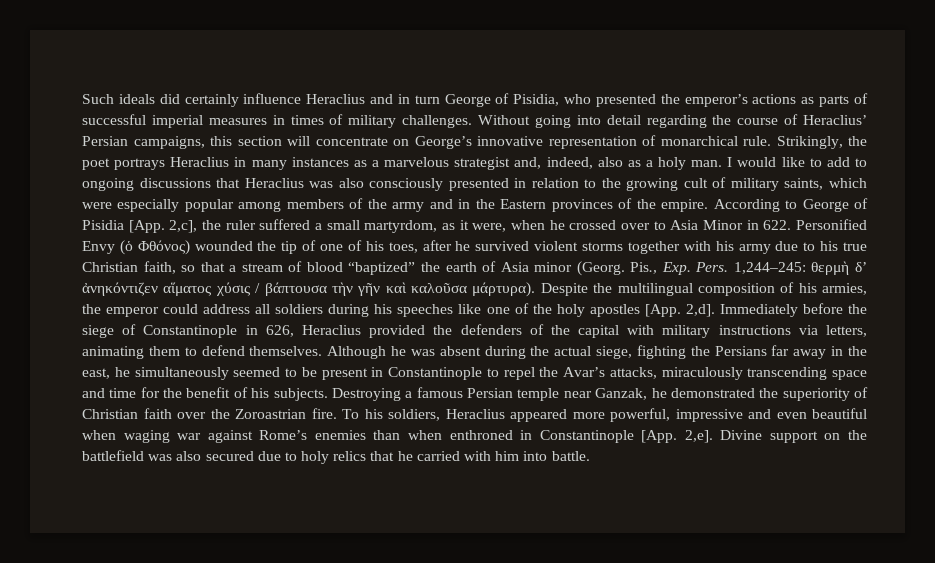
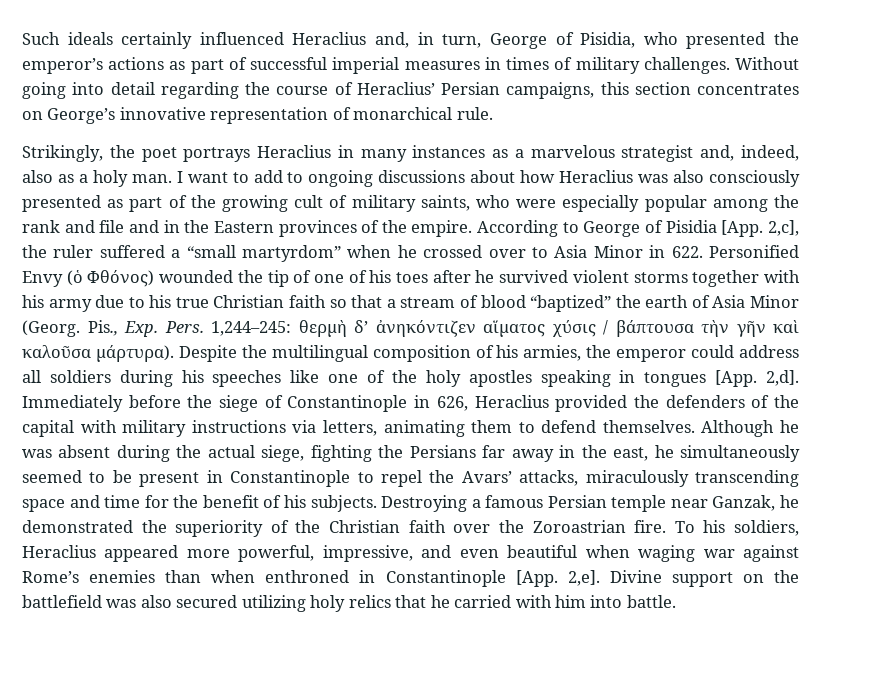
- Such ideals did certainly influence Heraclius and in turn George of Pisidia, who presented the emperor’s actions as parts of successful imperial measures in times of military challenges.
+ Such ideals certainly influenced Heraclius and, in turn, George of Pisidia, who presented the emperor’s actions as part of successful imperial measures in times of military challenges.
- Without going into detail regarding the course of Heraclius’ Persian campaigns, this section will concentrate on George’s innovative representation of monarchical rule. Strikingly, the poet portrays Heraclius in many instances as a marvelous strategist and, indeed, also as a holy man.
+ Without going into detail regarding the course of Heraclius’ Persian campaigns, this section concentrates on George’s innovative representation of monarchical rule.
+ Strikingly, the poet portrays Heraclius in many instances as a marvelous strategist and, indeed, also as a holy man.
- I would like to add to ongoing discussions that Heraclius was also consciously presented in relation to the growing cult of military saints, which were especially popular among members of the army and in the Eastern provinces of the empire.
+ I want to add to ongoing discussions about how Heraclius was also consciously presented as part of the growing cult of military saints, who were especially popular among the rank and file and in the Eastern provinces of the empire.
- According to George of Pisidia [App. 2,c], the ruler suffered a small martyrdom, as it were, when he crossed over to Asia Minor in 622. Personified Envy (ὁ Φθόνος) wounded the tip of one of his toes, after he survived violent storms together with his army due to his true Christian faith, so that a stream of blood “baptized” the earth of Asia minor (Georg.
+ According to George of Pisidia [App. 2,c], the ruler suffered a “small martyrdom” when he crossed over to Asia Minor in 622. Personified Envy (ὁ Φθόνος) wounded the tip of one of his toes after he survived violent storms together with his army due to his true Christian faith so that a stream of blood “baptized” the earth of Asia Minor (Georg.
- Despite the multilingual composition of his armies, the emperor could address all soldiers during his speeches like one of the holy apostles [App. 2,d].
+ Despite the multilingual composition of his armies, the emperor could address all soldiers during his speeches like one of the holy apostles speaking in tongues [App. 2,d].
- Although he was absent during the actual siege, fighting the Persians far away in the east, he simultaneously seemed to be present in Constantinople to repel the Avar’s attacks, miraculously transcending space and time for the benefit of his subjects.
+ Although he was absent during the actual siege, fighting the Persians far away in the east, he simultaneously seemed to be present in Constantinople to repel the Avars’ attacks, miraculously transcending space and time for the benefit of his subjects.
- Destroying a famous Persian temple near Ganzak, he demonstrated the superiority of Christian faith over the Zoroastrian fire.
+ Destroying a famous Persian temple near Ganzak, he demonstrated the superiority of the Christian faith over the Zoroastrian fire.
- To his soldiers, Heraclius appeared more powerful, impressive and even beautiful when waging war against Rome’s enemies than when enthroned in Constantinople [App. 2,e].
+ To his soldiers, Heraclius appeared more powerful, impressive, and even beautiful when waging war against Rome’s enemies than when enthroned in Constantinople [App. 2,e].
- Divine support on the battlefield was also secured due to holy relics that he carried with him into battle.
+ Divine support on the battlefield was also secured utilizing holy relics that he carried with him into battle.

